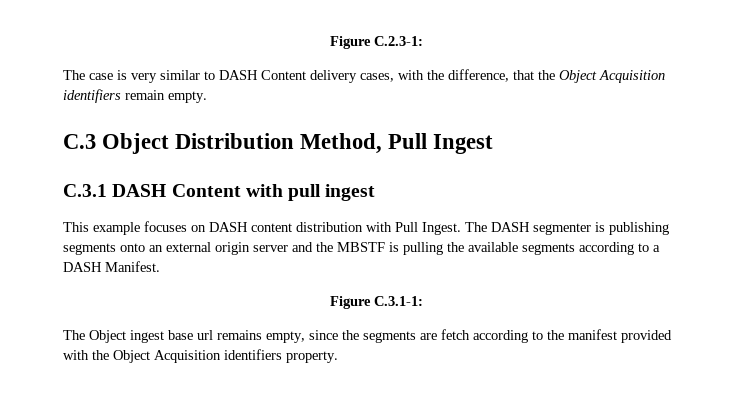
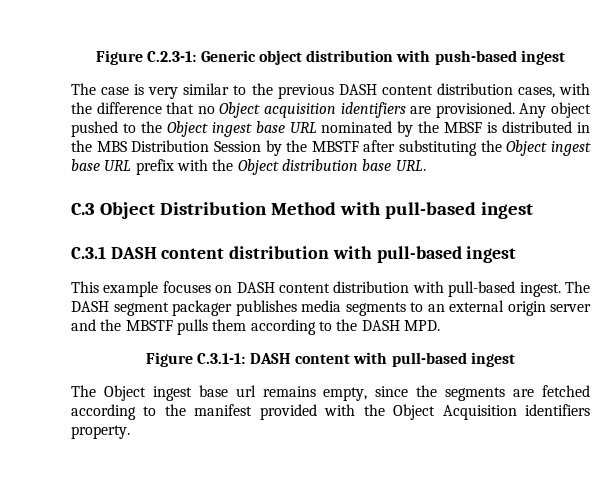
- Figure C.2.3-1:
+ Figure C.2.3-1: Generic object distribution with push-based ingest
- The case is very similar to DASH Content delivery cases, with the difference, that the Object Acquisition identifiers remain empty.
- C.3 Object Distribution Method, Pull Ingest
- C.3.1 DASH Content with pull ingest
+ The case is very similar to the previous DASH content distribution cases, with the difference that no Object acquisition identifiers are provisioned. Any object pushed to the Object ingest base URL nominated by the MBSF is distributed in the MBS Distribution Session by the MBSTF after substituting the Object ingest base URL prefix with the Object distribution base URL.
+ C.3 Object Distribution Method with pull-based ingest
+ C.3.1 DASH content distribution with pull-based ingest
- This example focuses on DASH content distribution with Pull Ingest. The DASH segmenter is publishing segments onto an external origin server and the MBSTF is pulling the available segments according to a DASH Manifest.
- Figure C.3.1-1:
+ This example focuses on DASH content distribution with pull-based ingest. The DASH segment packager publishes media segments to an external origin server and the MBSTF pulls them according to the DASH MPD.
+ Figure C.3.1-1: DASH content with pull-based ingest
- The Object ingest base url remains empty, since the segments are fetch according to the manifest provided with the Object Acquisition identifiers property.
+ The Object ingest base url remains empty, since the segments are fetched according to the manifest provided with the Object Acquisition identifiers property.

